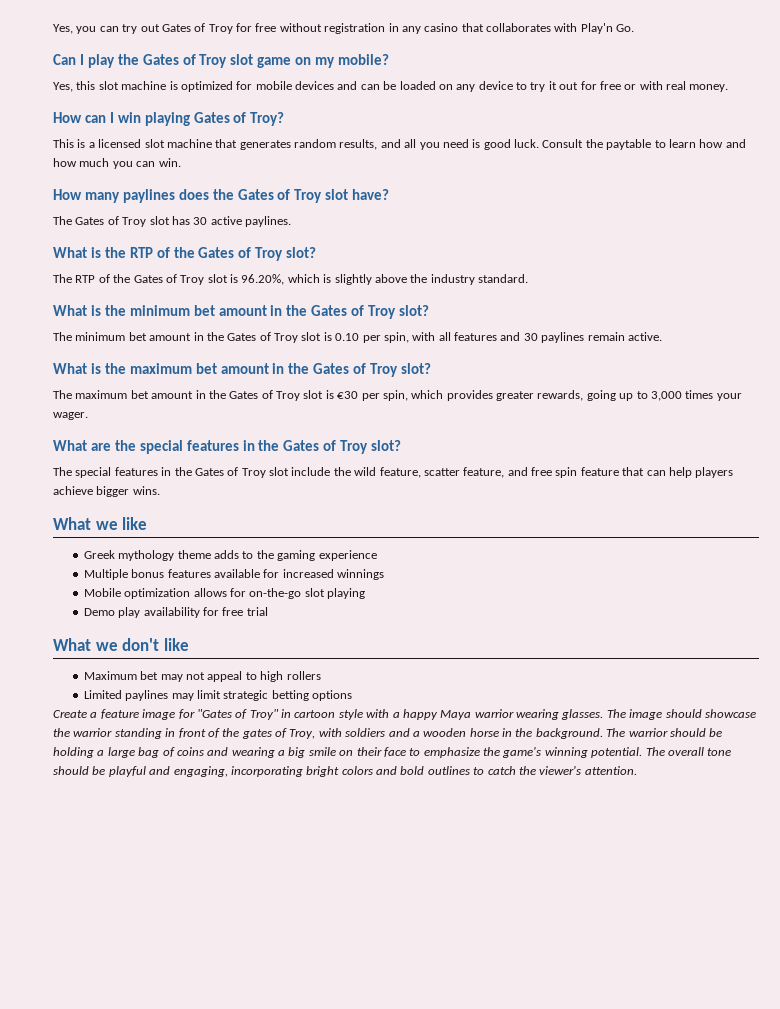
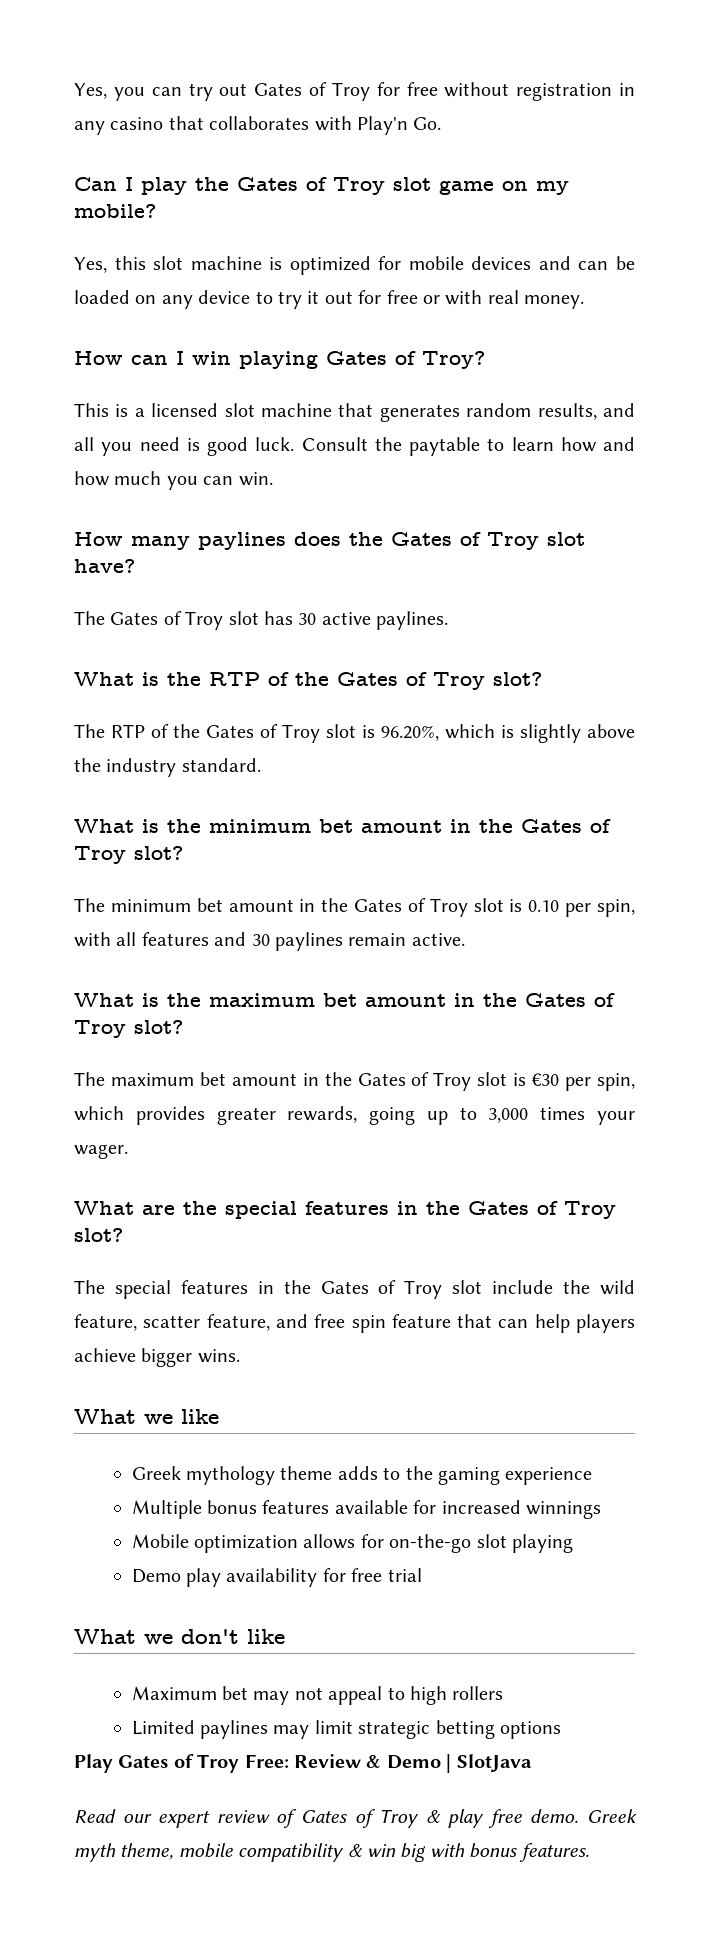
- Create a feature image for "Gates of Troy" in cartoon style with a happy Maya warrior wearing glasses. The image should showcase the warrior standing in front of the gates of Troy, with soldiers and a wooden horse in the background. The warrior should be holding a large bag of coins and wearing a big smile on their face to emphasize the game's winning potential. The overall tone should be playful and engaging, incorporating bright colors and bold outlines to catch the viewer's attention.
+ Play Gates of Troy Free: Review & Demo | SlotJava
+ Read our expert review of Gates of Troy & play free demo. Greek myth theme, mobile compatibility & win big with bonus features.

